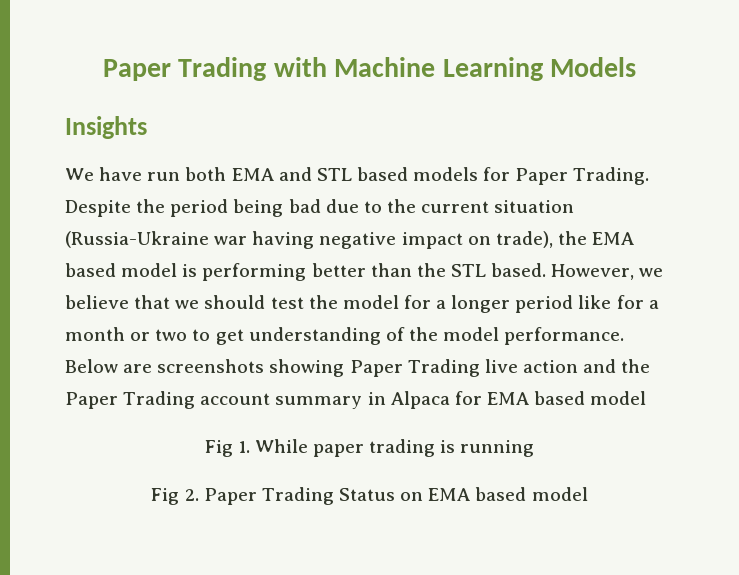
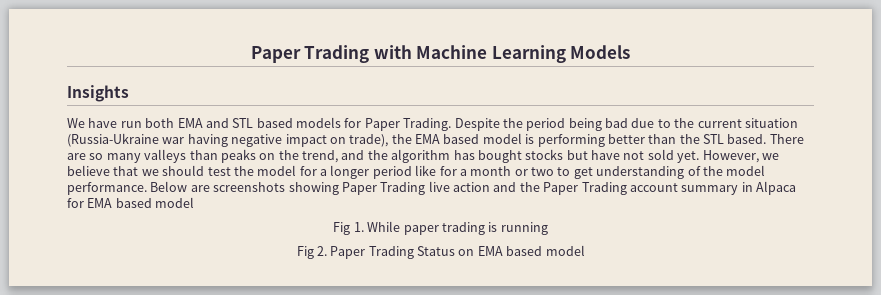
+ There are so many valleys than peaks on the trend, and the algorithm has bought stocks but have not sold yet.

